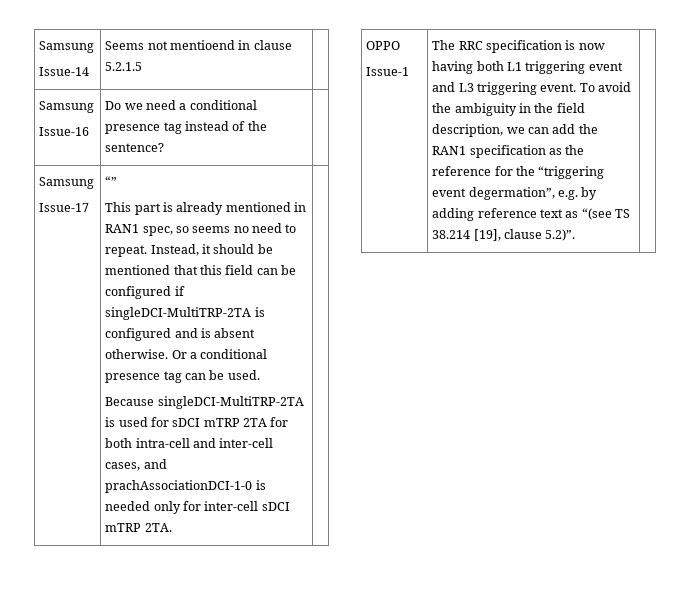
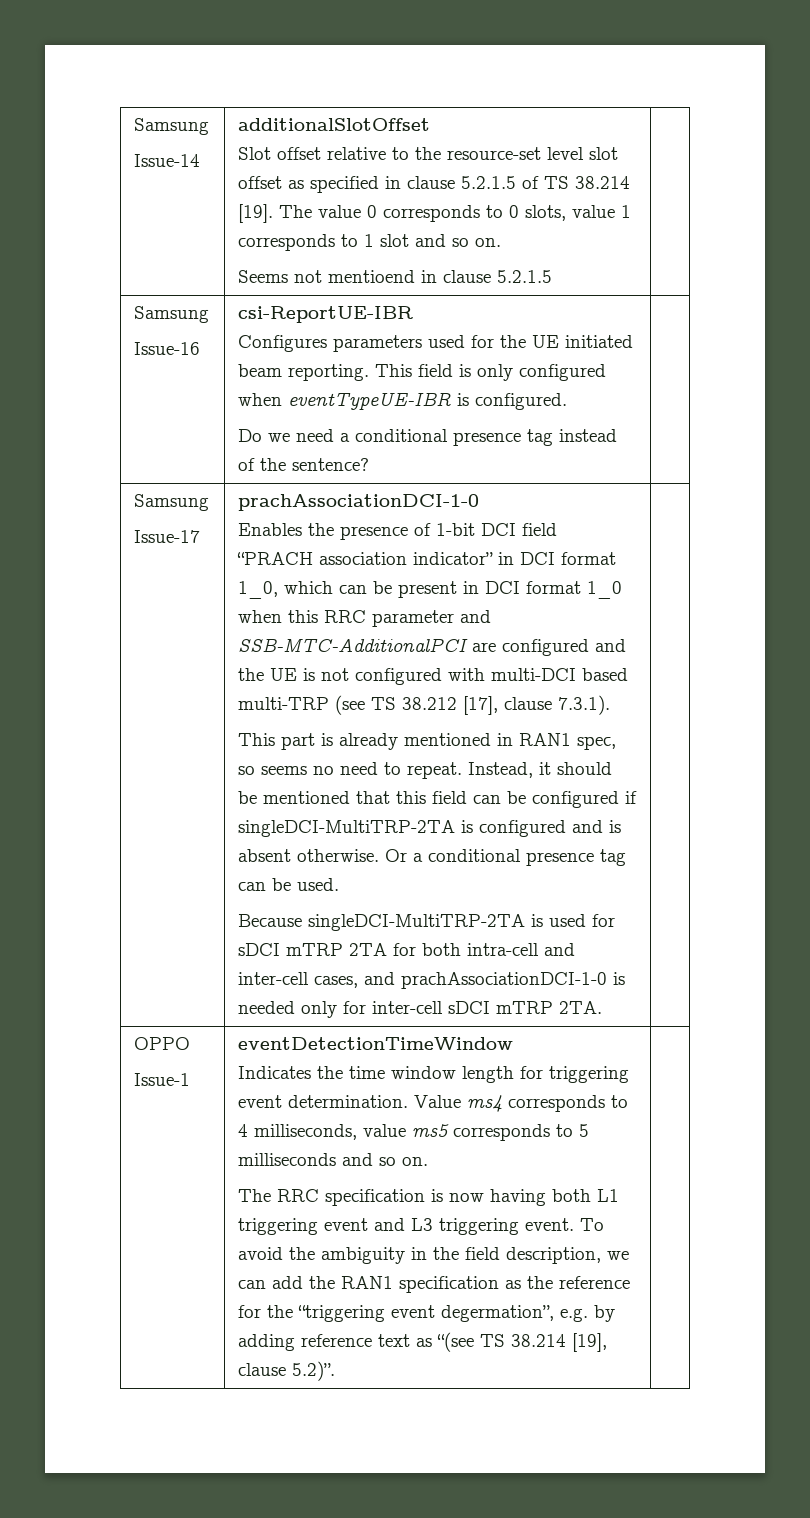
+ additionalSlotOffset
+ Slot offset relative to the resource-set level slot offset as specified in clause 5.2.1.5 of TS 38.214 [19]. The value 0 corresponds to 0 slots, value 1 corresponds to 1 slot and so on.
  Seems not mentioend in clause 5.2.1.5 |
  Samsung
- Issue-16 | Do we need a conditional presence tag instead of the sentence? |
+ Issue-16 | csi-ReportUE-IBR
+ Configures parameters used for the UE initiated beam reporting. This field is only configured when eventTypeUE-IBR is configured.
+ Do we need a conditional presence tag instead of the sentence? |
- Issue-17 | “”
+ Issue-17 | prachAssociationDCI-1-0
+ Enables the presence of 1-bit DCI field “PRACH association indicator” in DCI format 1_0, which can be present in DCI format 1_0 when this RRC parameter and SSB-MTC-AdditionalPCI are configured and the UE is not configured with multi-DCI based multi-TRP (see TS 38.212 [17], clause 7.3.1).
+ eventDetectionTimeWindow
+ Indicates the time window length for triggering event determination. Value ms4 corresponds to 4 milliseconds, value ms5 corresponds to 5 milliseconds and so on.

